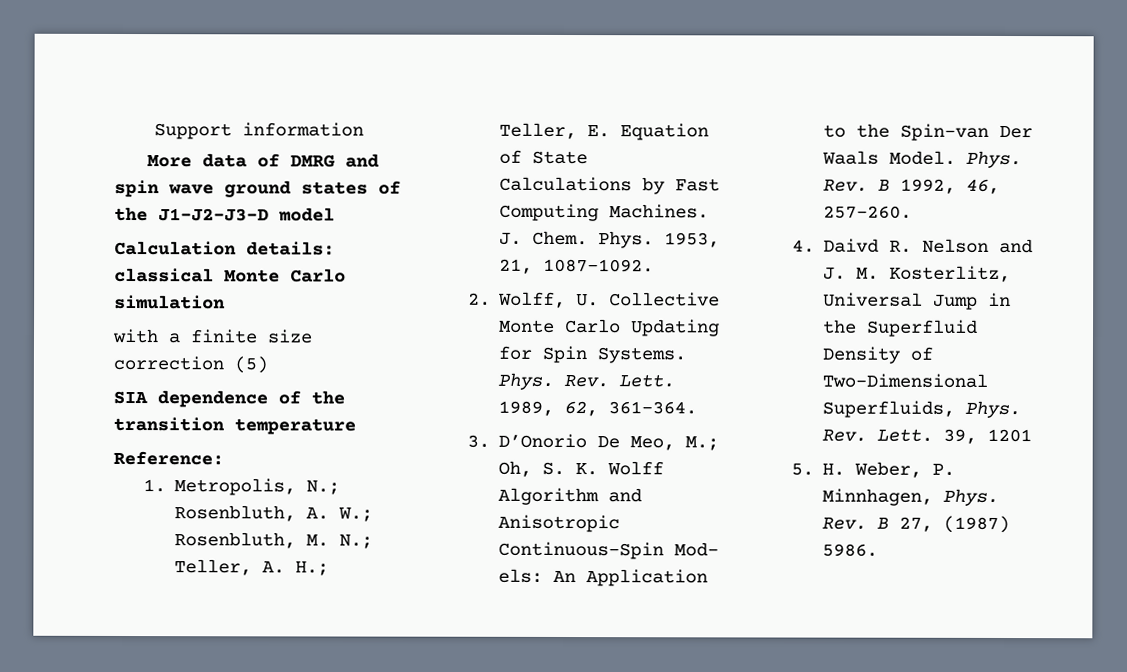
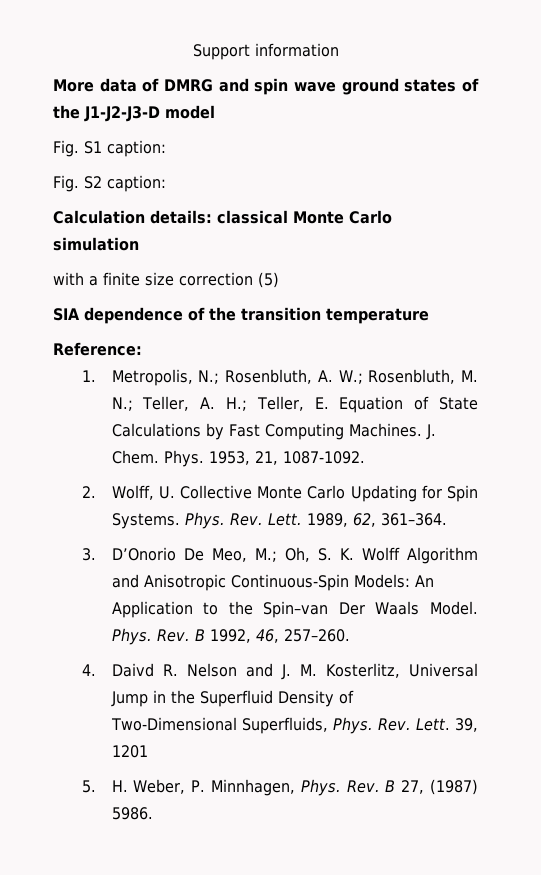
+ Fig. S1 caption:
+ Fig. S2 caption:
- 3. D’Onorio De Meo, M.; Oh, S. K. Wolff Algorithm and Anisotropic Continuous-Spin Mod- els: An Application to the Spin–van Der Waals Model.
+ 3. D’Onorio De Meo, M.; Oh, S. K. Wolff Algorithm and Anisotropic Continuous-Spin Models: An Application to the Spin–van Der Waals Model.

